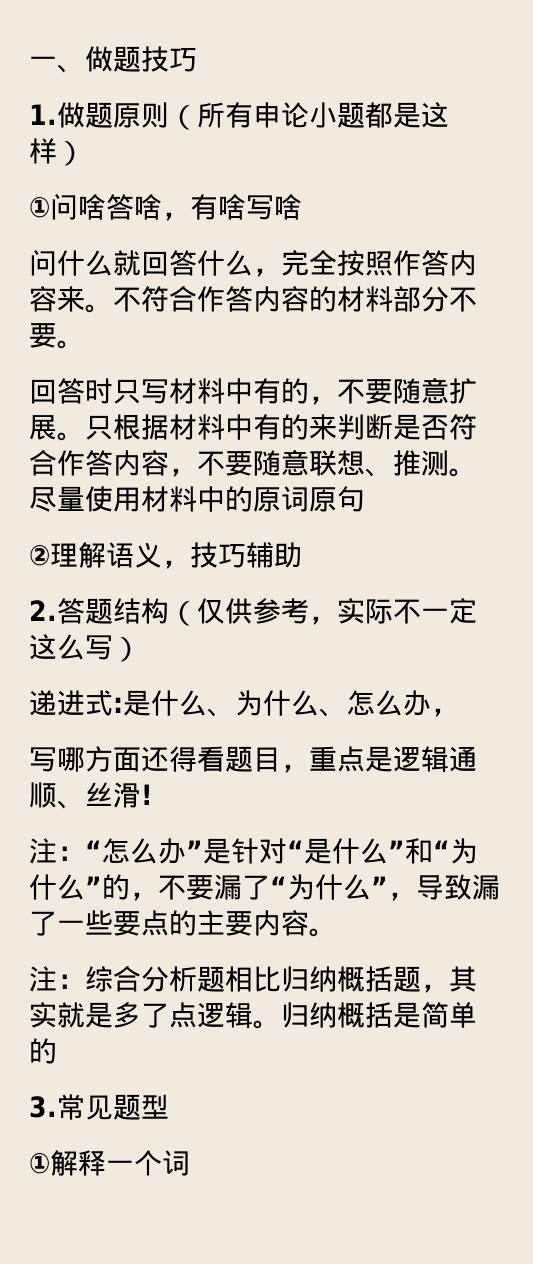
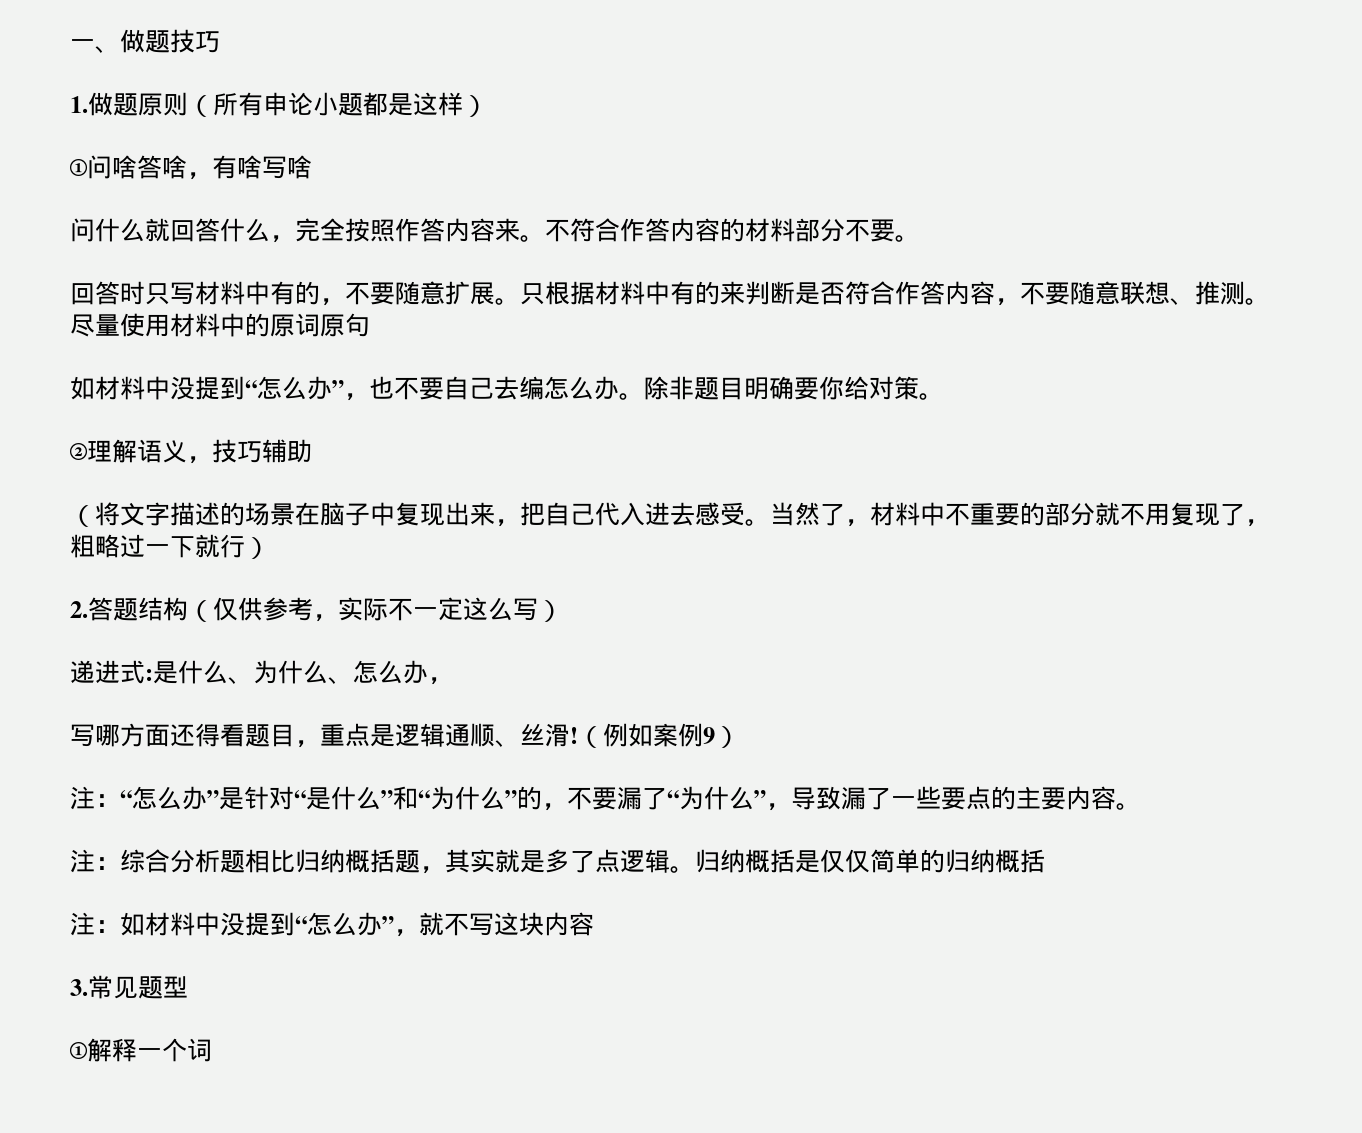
+ 如材料中没提到“怎么办”，也不要自己去编怎么办。除非题目明确要你给对策。
+ （将文字描述的场景在脑子中复现出来，把自己代入进去感受。当然了，材料中不重要的部分就不用复现了，粗略过一下就行）
+ （例如案例9）
- 归纳概括是简单的
+ 归纳概括是仅仅简单的归纳概括
+ 注：如材料中没提到“怎么办”，就不写这块内容

